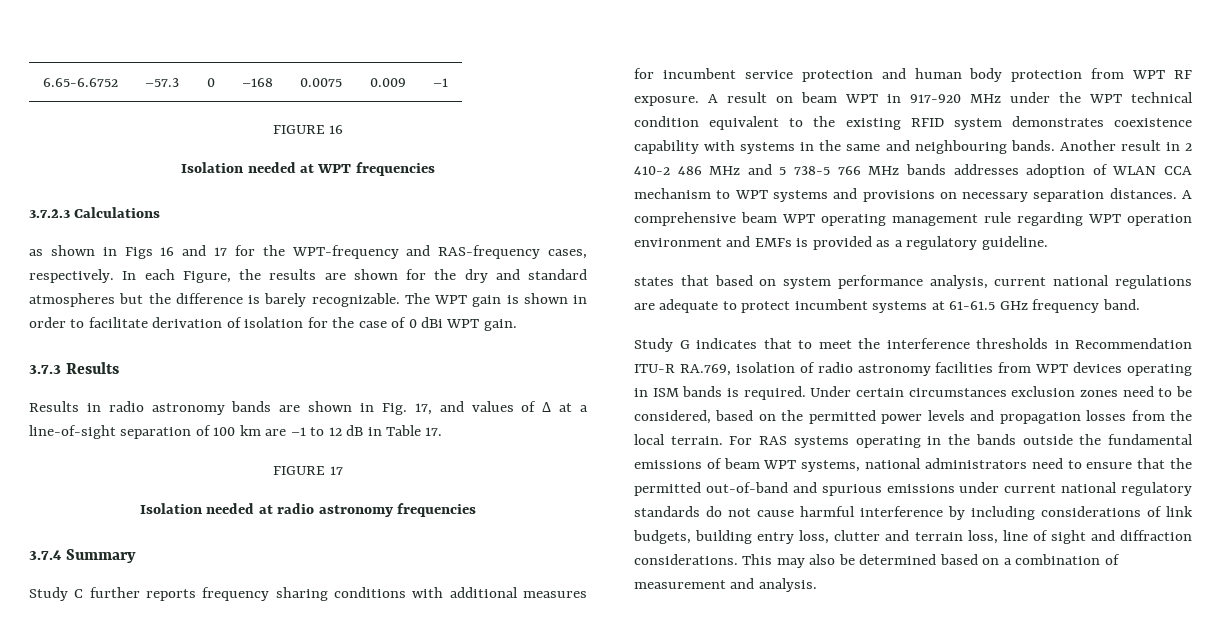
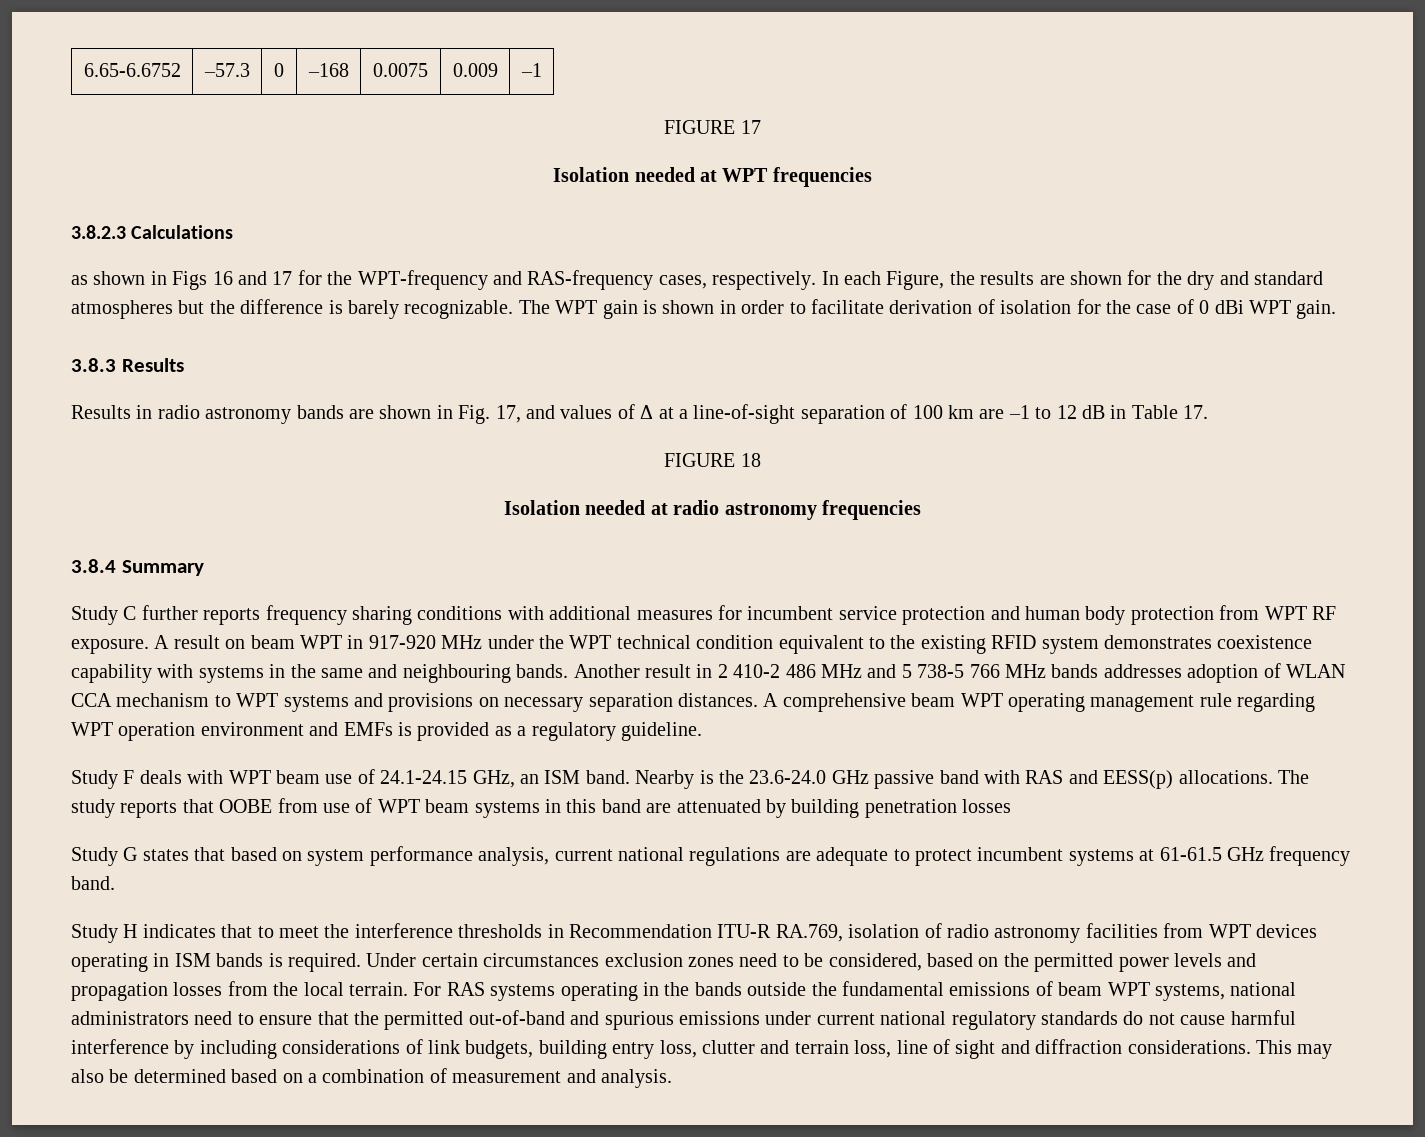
- FIGURE 16
+ FIGURE 17
- 3.7.2.3 Calculations
+ 3.8.2.3 Calculations
- 3.7.3 Results
+ 3.8.3 Results
- FIGURE 17
+ FIGURE 18
- 3.7.4 Summary
+ 3.8.4 Summary
- states that based on system performance analysis, current national regulations are adequate to protect incumbent systems at 61-61.5 GHz frequency band.
+ Study F deals with WPT beam use of 24.1-24.15 GHz, an ISM band. Nearby is the 23.6-24.0 GHz passive band with RAS and EESS(p) allocations. The study reports that OOBE from use of WPT beam systems in this band are attenuated by building penetration losses
+ Study G states that based on system performance analysis, current national regulations are adequate to protect incumbent systems at 61-61.5 GHz frequency band.
- Study G indicates that to meet the interference thresholds in Recommendation ITU-R RA.769, isolation of radio astronomy facilities from WPT devices operating in ISM bands is required.
+ Study H indicates that to meet the interference thresholds in Recommendation ITU-R RA.769, isolation of radio astronomy facilities from WPT devices operating in ISM bands is required.

